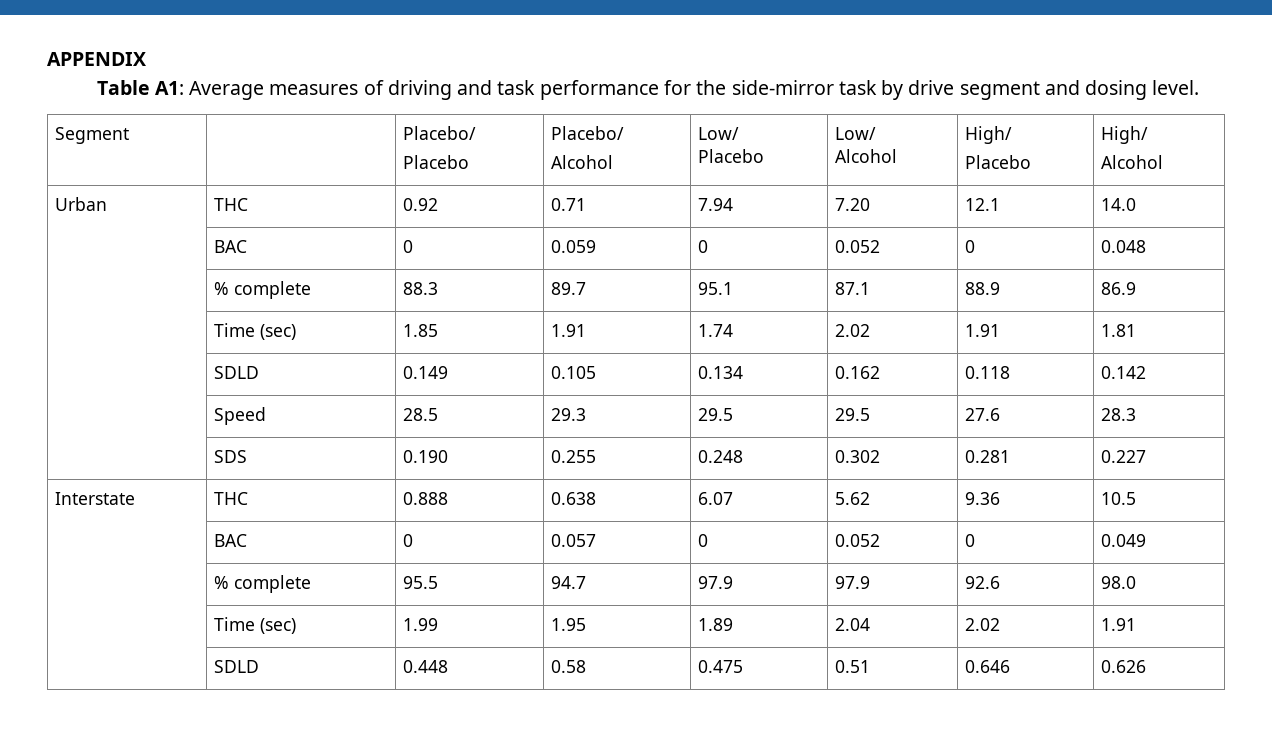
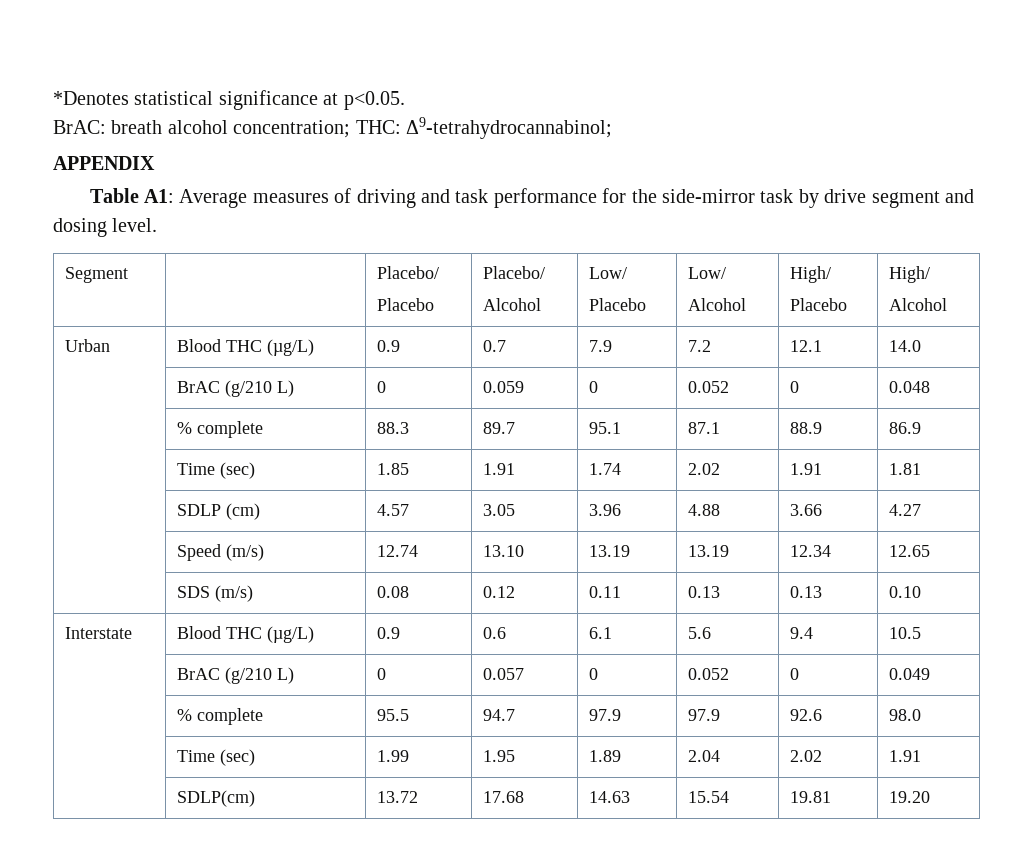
+ *Denotes statistical significance at p<0.05.
+ BrAC: breath alcohol concentration; THC: Δ9-tetrahydrocannabinol;
- Urban | THC | 0.92 | 0.71 | 7.94 | 7.20 | 12.1 | 14.0
+ Urban | Blood THC (µg/L) | 0.9 | 0.7 | 7.9 | 7.2 | 12.1 | 14.0
- | BAC | 0 | 0.059 | 0 | 0.052 | 0 | 0.048
+ | BrAC (g/210 L) | 0 | 0.059 | 0 | 0.052 | 0 | 0.048
- | SDLD | 0.149 | 0.105 | 0.134 | 0.162 | 0.118 | 0.142
- | Speed | 28.5 | 29.3 | 29.5 | 29.5 | 27.6 | 28.3
- | SDS | 0.190 | 0.255 | 0.248 | 0.302 | 0.281 | 0.227
+ | SDLP (cm) | 4.57 | 3.05 | 3.96 | 4.88 | 3.66 | 4.27
+ | Speed (m/s) | 12.74 | 13.10 | 13.19 | 13.19 | 12.34 | 12.65
+ | SDS (m/s) | 0.08 | 0.12 | 0.11 | 0.13 | 0.13 | 0.10
- Interstate | THC | 0.888 | 0.638 | 6.07 | 5.62 | 9.36 | 10.5
- | BAC | 0 | 0.057 | 0 | 0.052 | 0 | 0.049
+ Interstate | Blood THC (µg/L) | 0.9 | 0.6 | 6.1 | 5.6 | 9.4 | 10.5
+ | BrAC (g/210 L) | 0 | 0.057 | 0 | 0.052 | 0 | 0.049
- | SDLD | 0.448 | 0.58 | 0.475 | 0.51 | 0.646 | 0.626
+ | SDLP(cm) | 13.72 | 17.68 | 14.63 | 15.54 | 19.81 | 19.20

